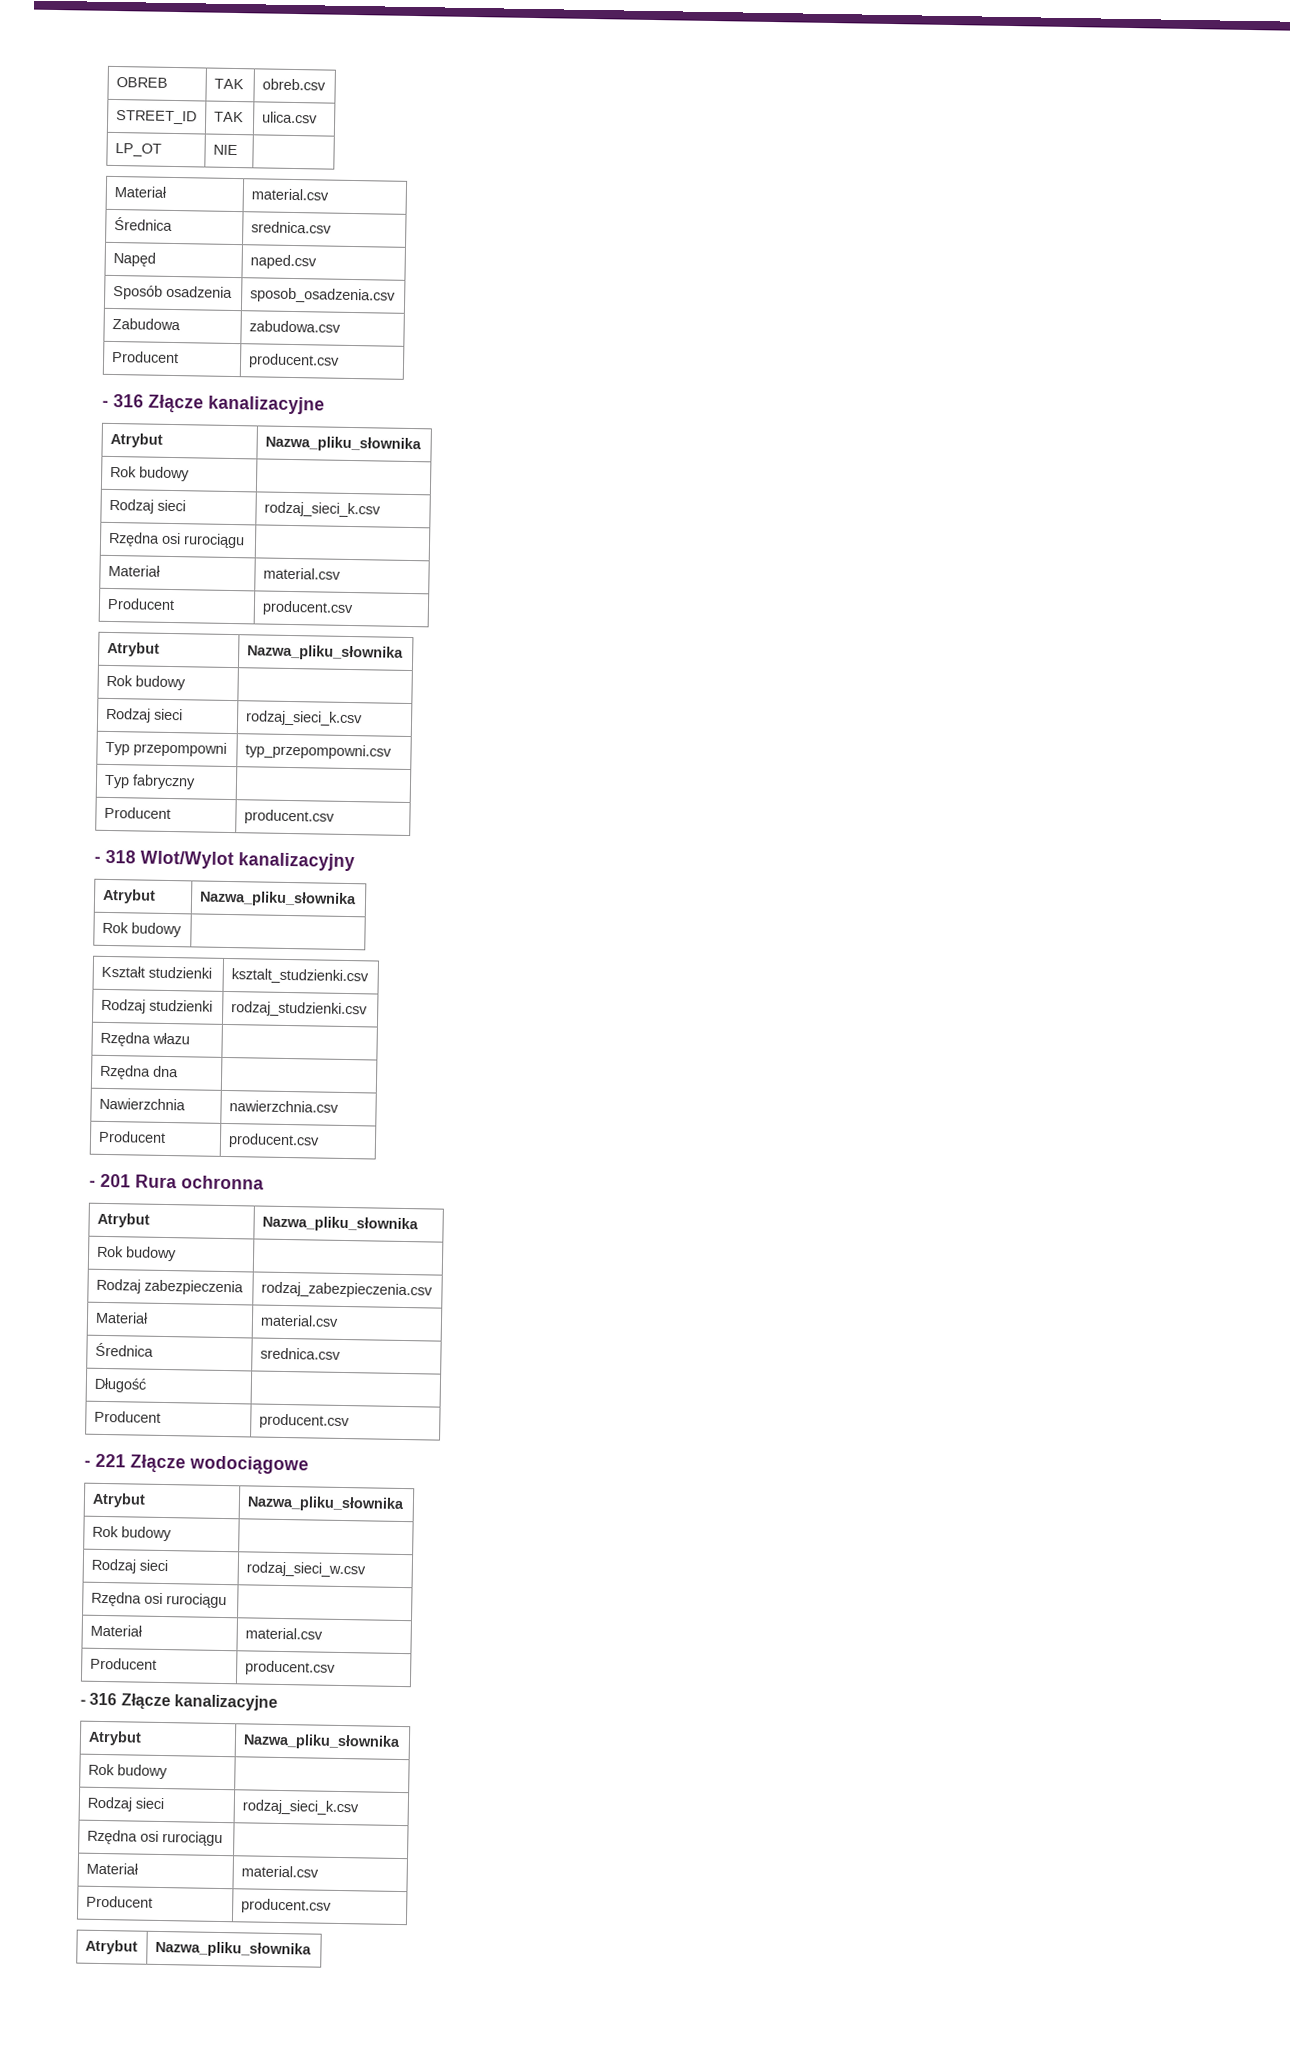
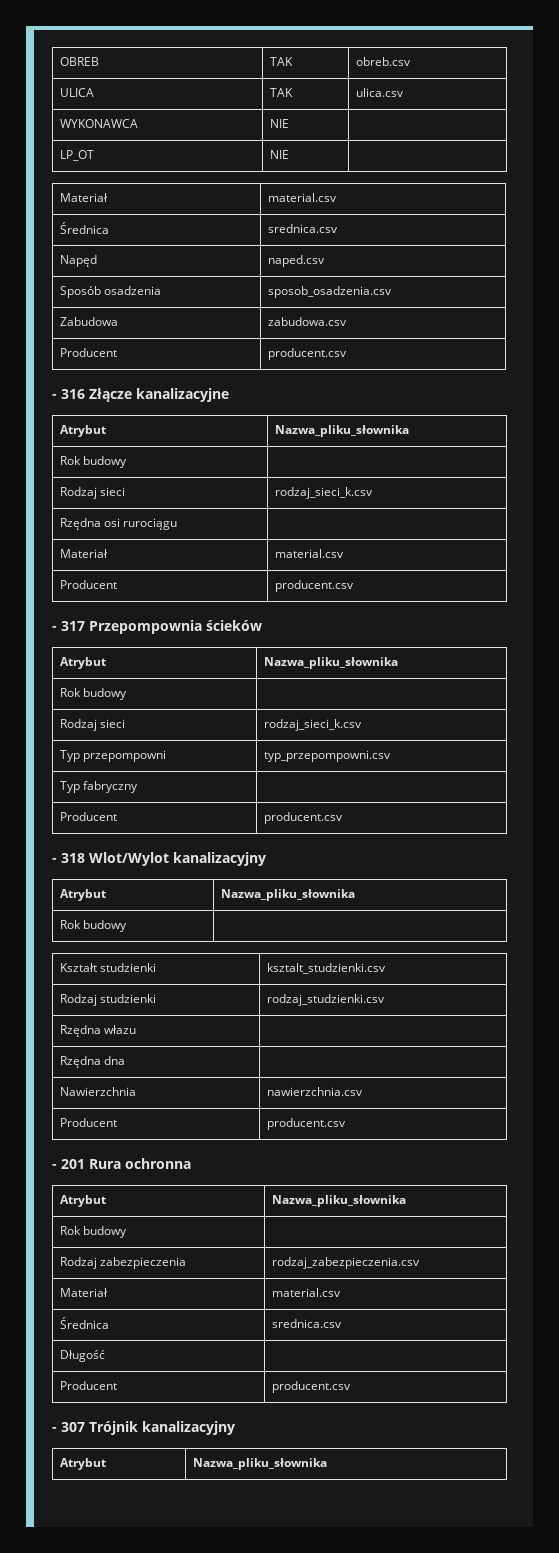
- STREET_ID | TAK | ulica.csv
+ ULICA | TAK | ulica.csv
+ WYKONAWCA | NIE |
+ - 317 Przepompownia ścieków
- - 221 Złącze wodociągowe
- Atrybut | Nazwa_pliku_słownika
- Rok budowy |
- Rodzaj sieci | rodzaj_sieci_w.csv
- Rzędna osi rurociągu |
- Materiał | material.csv
- Producent | producent.csv
- - 316 Złącze kanalizacyjne
- Atrybut | Nazwa_pliku_słownika
- Rok budowy |
- Rodzaj sieci | rodzaj_sieci_k.csv
- Rzędna osi rurociągu |
- Materiał | material.csv
- Producent | producent.csv
+ - 307 Trójnik kanalizacyjny

